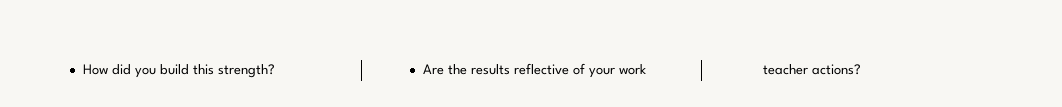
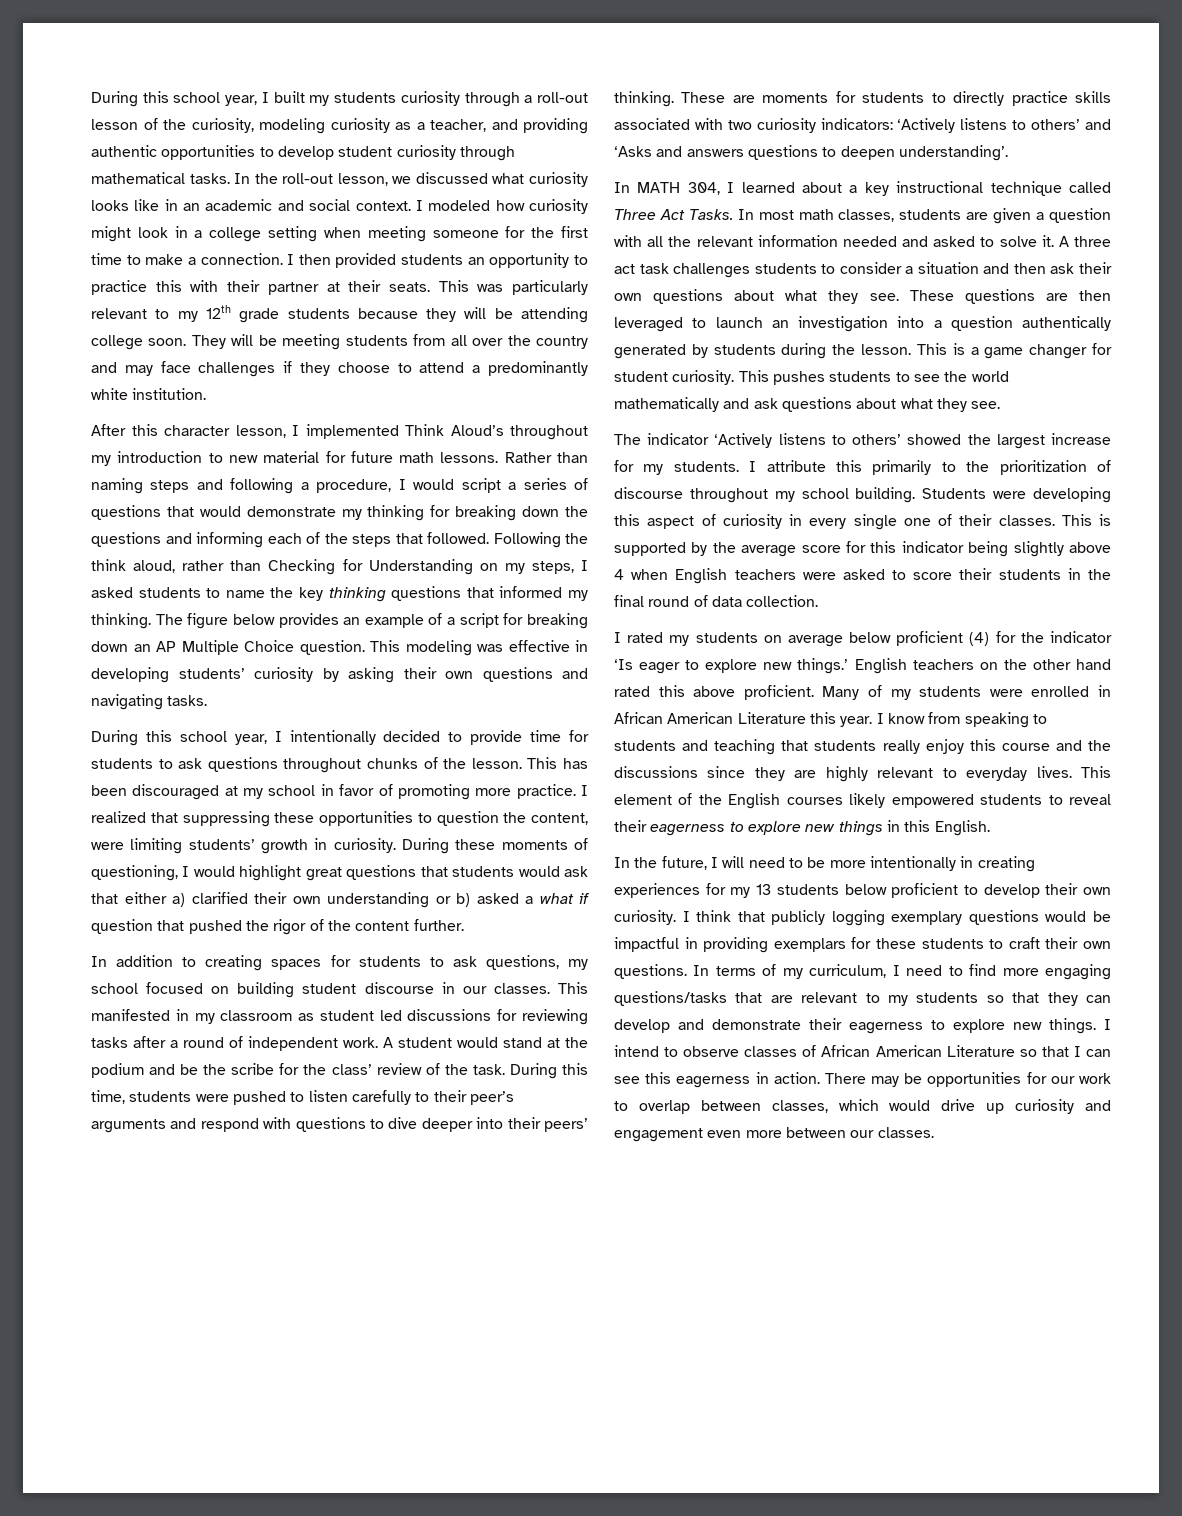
- How did you build this strength?
- Are the results reflective of your work teacher actions?
+ During this school year, I built my students curiosity through a roll-out lesson of the curiosity, modeling curiosity as a teacher, and providing authentic opportunities to develop student curiosity through mathematical tasks. In the roll-out lesson, we discussed what curiosity looks like in an academic and social context. I modeled how curiosity might look in a college setting when meeting someone for the first time to make a connection. I then provided students an opportunity to practice this with their partner at their seats. This was particularly relevant to my 12th grade students because they will be attending college soon. They will be meeting students from all over the country and may face challenges if they choose to attend a predominantly white institution.
+ After this character lesson, I implemented Think Aloud’s throughout my introduction to new material for future math lessons. Rather than naming steps and following a procedure, I would script a series of questions that would demonstrate my thinking for breaking down the questions and informing each of the steps that followed. Following the think aloud, rather than Checking for Understanding on my steps, I asked students to name the key thinking questions that informed my thinking. The figure below provides an example of a script for breaking down an AP Multiple Choice question. This modeling was effective in developing students’ curiosity by asking their own questions and navigating tasks.
+ During this school year, I intentionally decided to provide time for students to ask questions throughout chunks of the lesson. This has been discouraged at my school in favor of promoting more practice. I realized that suppressing these opportunities to question the content, were limiting students’ growth in curiosity. During these moments of questioning, I would highlight great questions that students would ask that either a) clarified their own understanding or b) asked a what if question that pushed the rigor of the content further.
+ In addition to creating spaces for students to ask questions, my school focused on building student discourse in our classes. This manifested in my classroom as student led discussions for reviewing tasks after a round of independent work. A student would stand at the podium and be the scribe for the class’ review of the task. During this time, students were pushed to listen carefully to their peer’s arguments and respond with questions to dive deeper into their peers’ thinking. These are moments for students to directly practice skills associated with two curiosity indicators: ‘Actively listens to others’ and ‘Asks and answers questions to deepen understanding’.
+ In MATH 304, I learned about a key instructional technique called Three Act Tasks. In most math classes, students are given a question with all the relevant information needed and asked to solve it. A three act task challenges students to consider a situation and then ask their own questions about what they see. These questions are then leveraged to launch an investigation into a question authentically generated by students during the lesson. This is a game changer for student curiosity. This pushes students to see the world mathematically and ask questions about what they see.
+ The indicator ‘Actively listens to others’ showed the largest increase for my students. I attribute this primarily to the prioritization of discourse throughout my school building. Students were developing this aspect of curiosity in every single one of their classes. This is supported by the average score for this indicator being slightly above 4 when English teachers were asked to score their students in the final round of data collection.
+ I rated my students on average below proficient (4) for the indicator ‘Is eager to explore new things.’ English teachers on the other hand rated this above proficient. Many of my students were enrolled in African American Literature this year. I know from speaking to students and teaching that students really enjoy this course and the discussions since they are highly relevant to everyday lives. This element of the English courses likely empowered students to reveal their eagerness to explore new things in this English.
+ In the future, I will need to be more intentionally in creating experiences for my 13 students below proficient to develop their own curiosity. I think that publicly logging exemplary questions would be impactful in providing exemplars for these students to craft their own questions. In terms of my curriculum, I need to find more engaging questions/tasks that are relevant to my students so that they can develop and demonstrate their eagerness to explore new things. I intend to observe classes of African American Literature so that I can see this eagerness in action. There may be opportunities for our work to overlap between classes, which would drive up curiosity and engagement even more between our classes.

